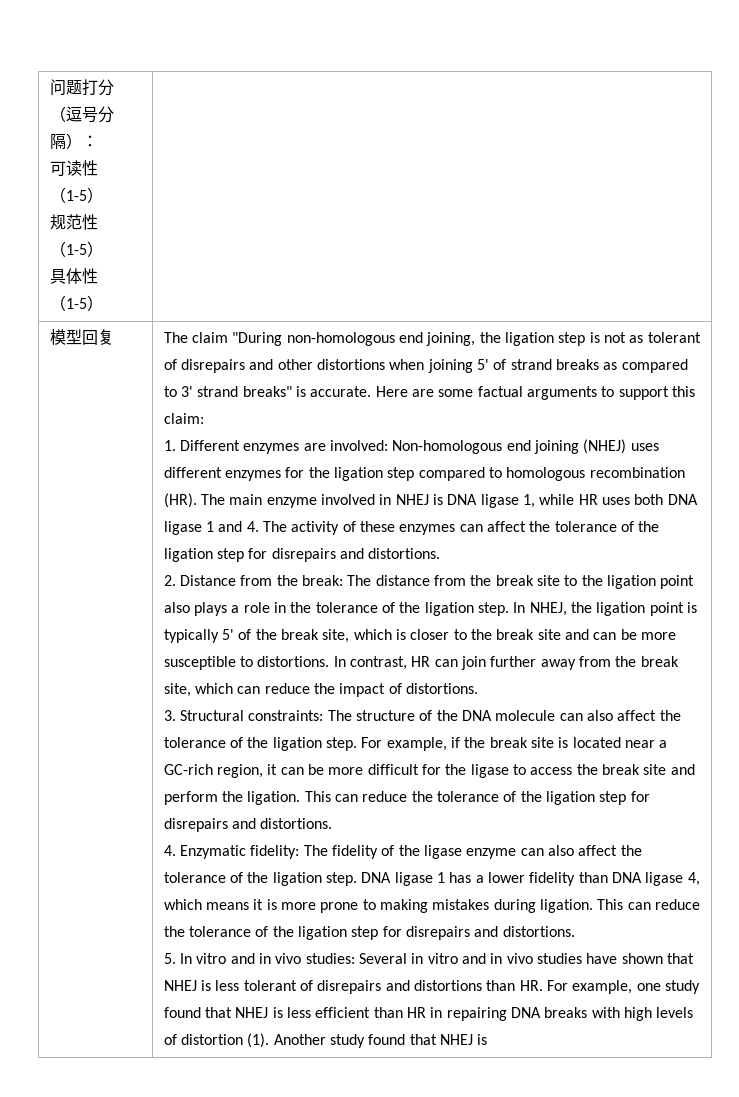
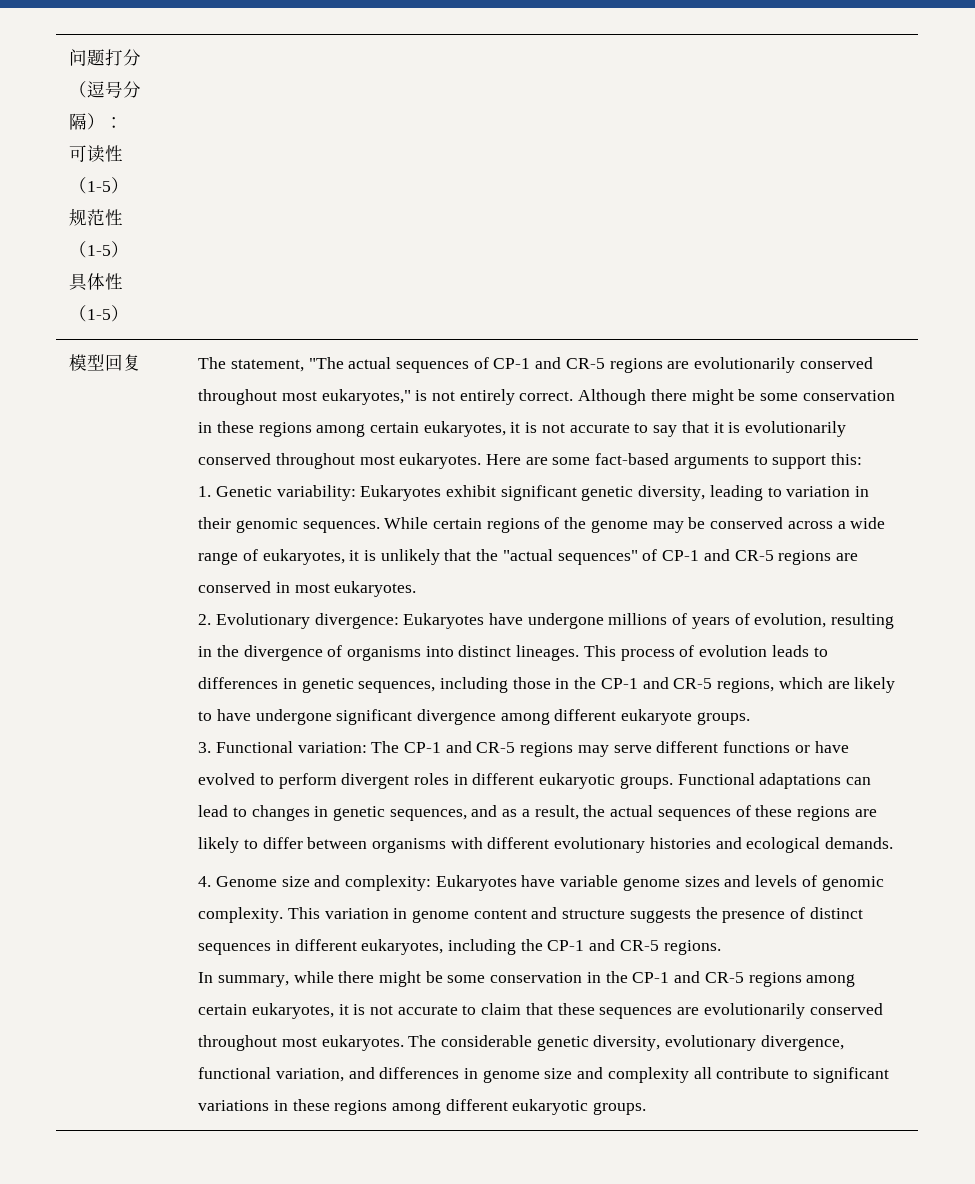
- The claim "During non-homologous end joining, the ligation step is not as tolerant of disrepairs and other distortions when joining 5' of strand breaks as compared to 3' strand breaks" is accurate.
+ The statement, "The actual sequences of CP-1 and CR-5 regions are evolutionarily conserved throughout most eukaryotes," is not entirely correct. Although there might be some conservation in these regions among certain eukaryotes, it is not accurate to say that it is evolutionarily conserved throughout most eukaryotes.
- Here are some factual arguments to support this claim:
+ Here are some fact-based arguments to support this:
- 1. Different enzymes are involved: Non-homologous end joining (NHEJ) uses different enzymes for the ligation step compared to homologous recombination (HR). The main enzyme involved in NHEJ is DNA ligase 1, while HR uses both DNA ligase 1 and 4. The activity of these enzymes can affect the tolerance of the ligation step for disrepairs and distortions.
- 2. Distance from the break: The distance from the break site to the ligation point also plays a role in the tolerance of the ligation step. In NHEJ, the ligation point is typically 5' of the break site, which is closer to the break site and can be more susceptible to distortions. In contrast, HR can join further away from the break site, which can reduce the impact of distortions.
- 3. Structural constraints: The structure of the DNA molecule can also affect the tolerance of the ligation step. For example, if the break site is located near a GC-rich region, it can be more difficult for the ligase to access the break site and perform the ligation. This can reduce the tolerance of the ligation step for disrepairs and distortions.
- 4. Enzymatic fidelity: The fidelity of the ligase enzyme can also affect the tolerance of the ligation step. DNA ligase 1 has a lower fidelity than DNA ligase 4, which means it is more prone to making mistakes during ligation. This can reduce the tolerance of the ligation step for disrepairs and distortions.
- 5. In vitro and in vivo studies: Several in vitro and in vivo studies have shown that NHEJ is less tolerant of disrepairs and distortions than HR. For example, one study found that NHEJ is less efficient than HR in repairing DNA breaks with high levels of distortion (1). Another study found that NHEJ is
+ 1. Genetic variability: Eukaryotes exhibit significant genetic diversity, leading to variation in their genomic sequences. While certain regions of the genome may be conserved across a wide range of eukaryotes, it is unlikely that the "actual sequences" of CP-1 and CR-5 regions are conserved in most eukaryotes.
+ 2. Evolutionary divergence: Eukaryotes have undergone millions of years of evolution, resulting in the divergence of organisms into distinct lineages. This process of evolution leads to differences in genetic sequences, including those in the CP-1 and CR-5 regions, which are likely to have undergone significant divergence among different eukaryote groups.
+ 3. Functional variation: The CP-1 and CR-5 regions may serve different functions or have evolved to perform divergent roles in different eukaryotic groups. Functional adaptations can lead to changes in genetic sequences, and as a result, the actual sequences of these regions are likely to differ between organisms with different evolutionary histories and ecological demands.
+ 4. Genome size and complexity: Eukaryotes have variable genome sizes and levels of genomic complexity. This variation in genome content and structure suggests the presence of distinct sequences in different eukaryotes, including the CP-1 and CR-5 regions.
+ In summary, while there might be some conservation in the CP-1 and CR-5 regions among certain eukaryotes, it is not accurate to claim that these sequences are evolutionarily conserved throughout most eukaryotes. The considerable genetic diversity, evolutionary divergence, functional variation, and differences in genome size and complexity all contribute to significant variations in these regions among different eukaryotic groups.

